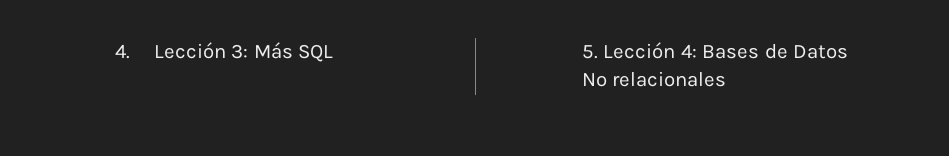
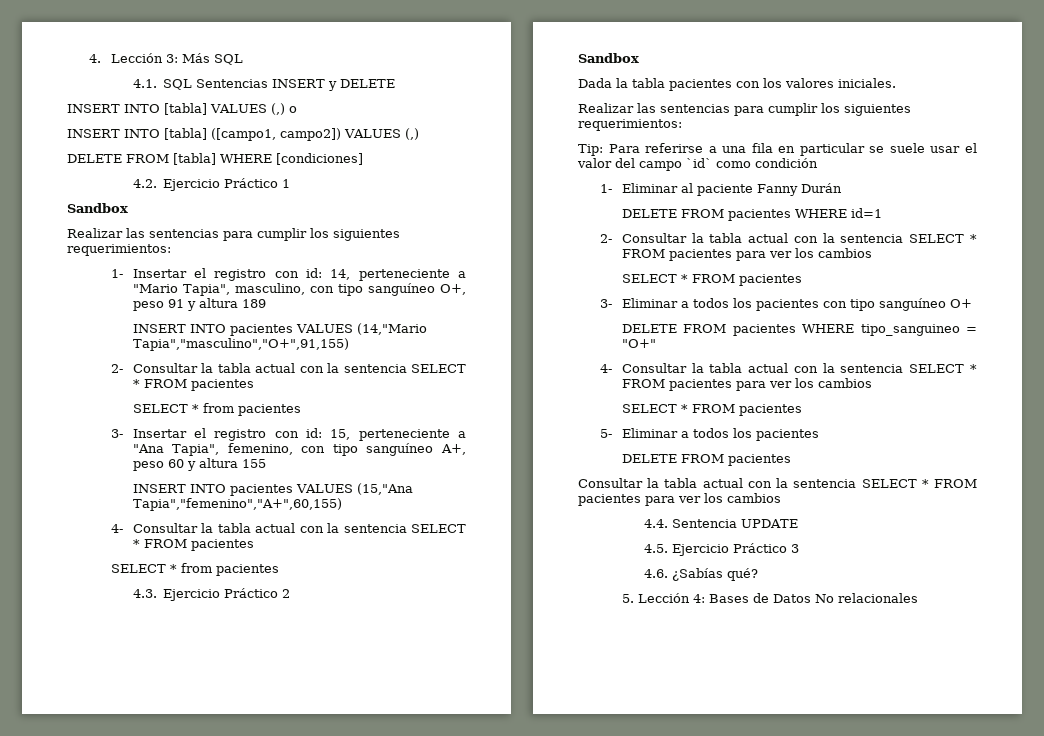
+ 4.1. SQL Sentencias INSERT y DELETE
+ INSERT INTO [tabla] VALUES (,) o
+ INSERT INTO [tabla] ([campo1, campo2]) VALUES (,)
+ DELETE FROM [tabla] WHERE [condiciones]
+ 4.2. Ejercicio Práctico 1
+ Sandbox
+ Realizar las sentencias para cumplir los siguientes requerimientos:
+ 1- Insertar el registro con id: 14, perteneciente a "Mario Tapia", masculino, con tipo sanguíneo O+, peso 91 y altura 189
+ INSERT INTO pacientes VALUES (14,"Mario Tapia","masculino","O+",91,155)
+ 2- Consultar la tabla actual con la sentencia SELECT * FROM pacientes
+ SELECT * from pacientes
+ 3- Insertar el registro con id: 15, perteneciente a "Ana Tapia", femenino, con tipo sanguíneo A+, peso 60 y altura 155
+ INSERT INTO pacientes VALUES (15,"Ana Tapia","femenino","A+",60,155)
+ 4- Consultar la tabla actual con la sentencia SELECT * FROM pacientes
+ SELECT * from pacientes
+ 4.3. Ejercicio Práctico 2
+ Sandbox
+ Dada la tabla pacientes con los valores iniciales.
+ Realizar las sentencias para cumplir los siguientes requerimientos:
+ Tip: Para referirse a una fila en particular se suele usar el valor del campo `id` como condición
+ 1- Eliminar al paciente Fanny Durán
+ DELETE FROM pacientes WHERE id=1
+ 2- Consultar la tabla actual con la sentencia SELECT * FROM pacientes para ver los cambios
+ SELECT * FROM pacientes
+ 3- Eliminar a todos los pacientes con tipo sanguíneo O+
+ DELETE FROM pacientes WHERE tipo_sanguineo = "O+"
+ 4- Consultar la tabla actual con la sentencia SELECT * FROM pacientes para ver los cambios
+ SELECT * FROM pacientes
+ 5- Eliminar a todos los pacientes
+ DELETE FROM pacientes
+ Consultar la tabla actual con la sentencia SELECT * FROM pacientes para ver los cambios
+ 4.4. Sentencia UPDATE
+ 4.5. Ejercicio Práctico 3
+ 4.6. ¿Sabías qué?

